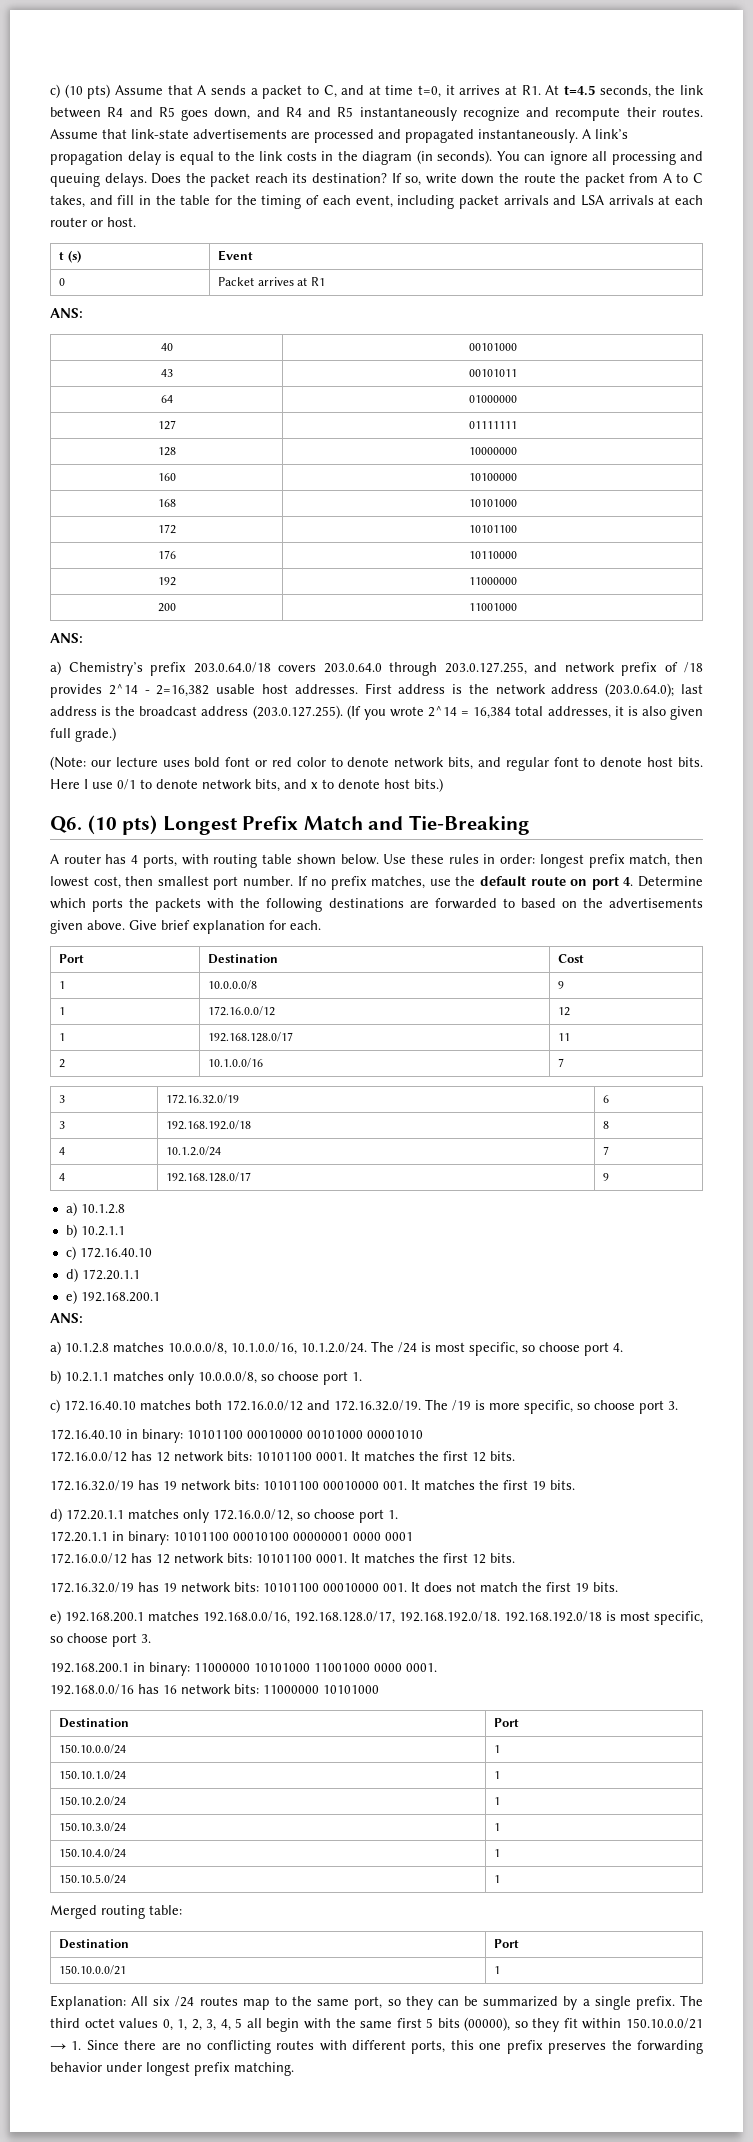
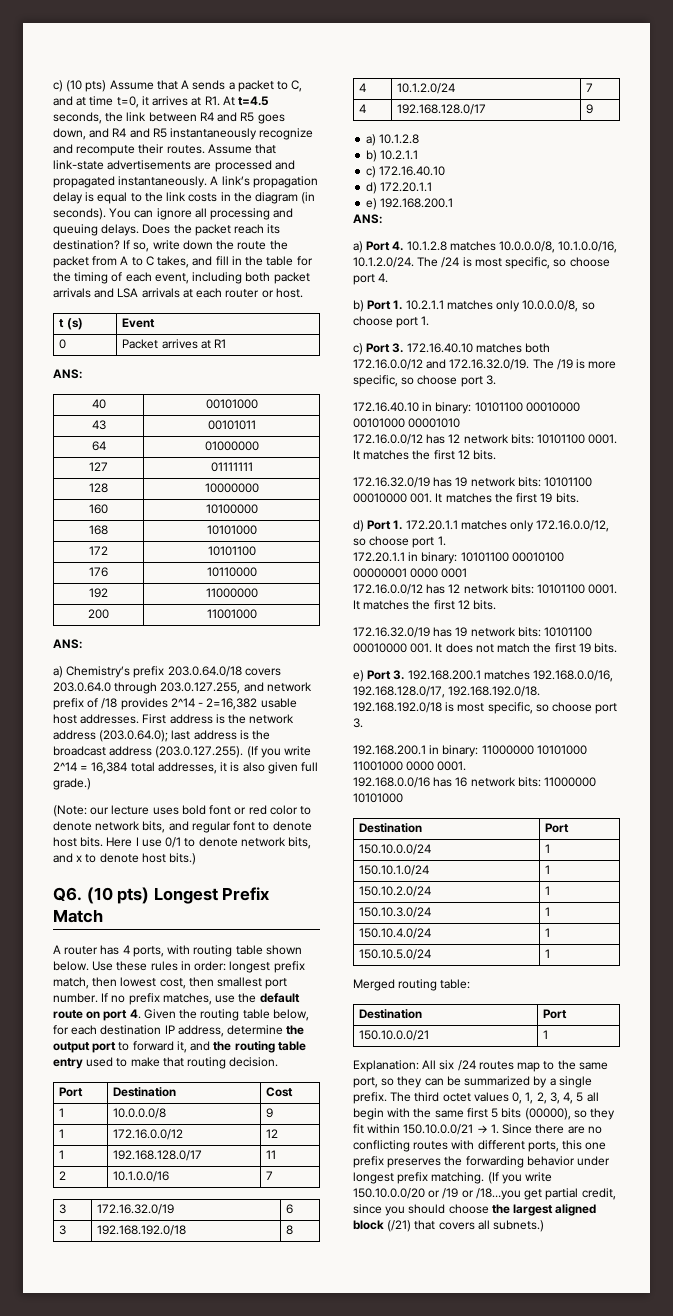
- If so, write down the route the packet from A to C takes, and fill in the table for the timing of each event, including packet arrivals and LSA arrivals at each router or host.
+ If so, write down the route the packet from A to C takes, and fill in the table for the timing of each event, including both packet arrivals and LSA arrivals at each router or host.
- First address is the network address (203.0.64.0); last address is the broadcast address (203.0.127.255). (If you wrote 2^14 = 16,384 total addresses, it is also given full grade.)
+ First address is the network address (203.0.64.0); last address is the broadcast address (203.0.127.255). (If you write 2^14 = 16,384 total addresses, it is also given full grade.)
- Q6. (10 pts) Longest Prefix Match and Tie-Breaking
+ Q6. (10 pts) Longest Prefix Match
- If no prefix matches, use the default route on port 4. Determine which ports the packets with the following destinations are forwarded to based on the advertisements given above. Give brief explanation for each.
+ If no prefix matches, use the default route on port 4. Given the routing table below, for each destination IP address, determine the output port to forward it, and the routing table entry used to make that routing decision.
- a) 10.1.2.8 matches 10.0.0.0/8, 10.1.0.0/16, 10.1.2.0/24. The /24 is most specific, so choose port 4.
+ a) Port 4. 10.1.2.8 matches 10.0.0.0/8, 10.1.0.0/16, 10.1.2.0/24. The /24 is most specific, so choose port 4.
- b) 10.2.1.1 matches only 10.0.0.0/8, so choose port 1.
+ b) Port 1. 10.2.1.1 matches only 10.0.0.0/8, so choose port 1.
- c) 172.16.40.10 matches both 172.16.0.0/12 and 172.16.32.0/19. The /19 is more specific, so choose port 3.
+ c) Port 3. 172.16.40.10 matches both 172.16.0.0/12 and 172.16.32.0/19. The /19 is more specific, so choose port 3.
- d) 172.20.1.1 matches only 172.16.0.0/12, so choose port 1.
+ d) Port 1. 172.20.1.1 matches only 172.16.0.0/12, so choose port 1.
- e) 192.168.200.1 matches 192.168.0.0/16, 192.168.128.0/17, 192.168.192.0/18. 192.168.192.0/18 is most specific, so choose port 3.
+ e) Port 3. 192.168.200.1 matches 192.168.0.0/16, 192.168.128.0/17, 192.168.192.0/18. 192.168.192.0/18 is most specific, so choose port 3.
+ (If you write 150.10.0.0/20 or /19 or /18…you get partial credit, since you should choose the largest aligned block (/21) that covers all subnets.)

